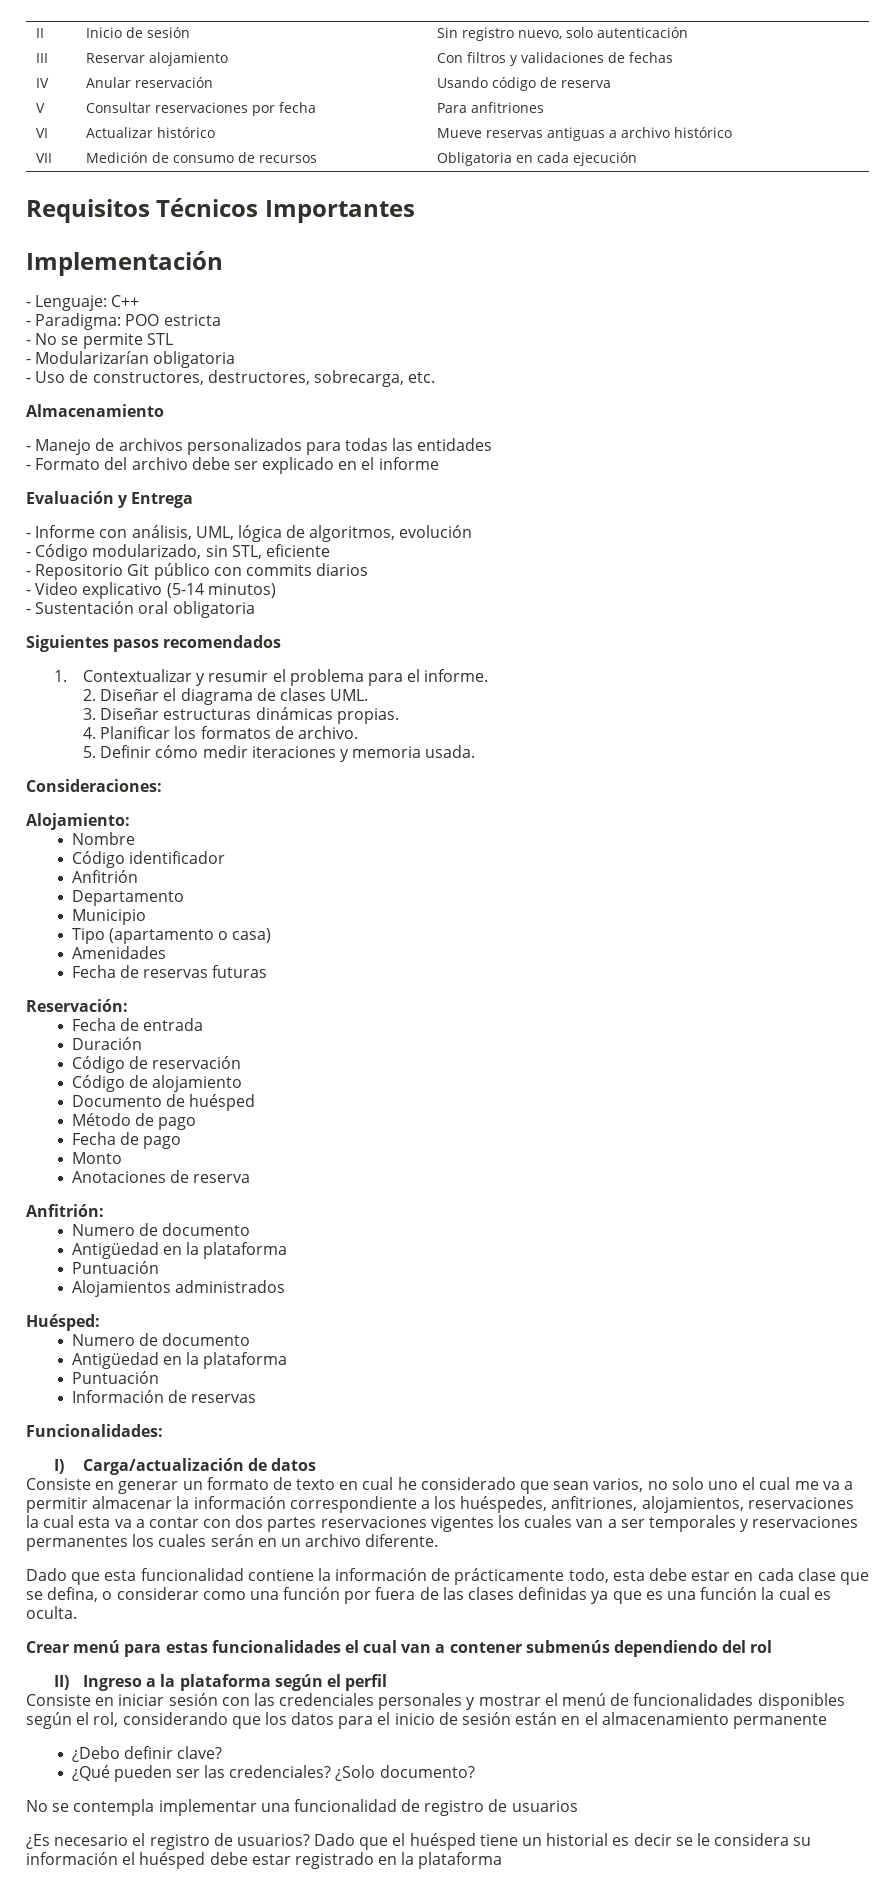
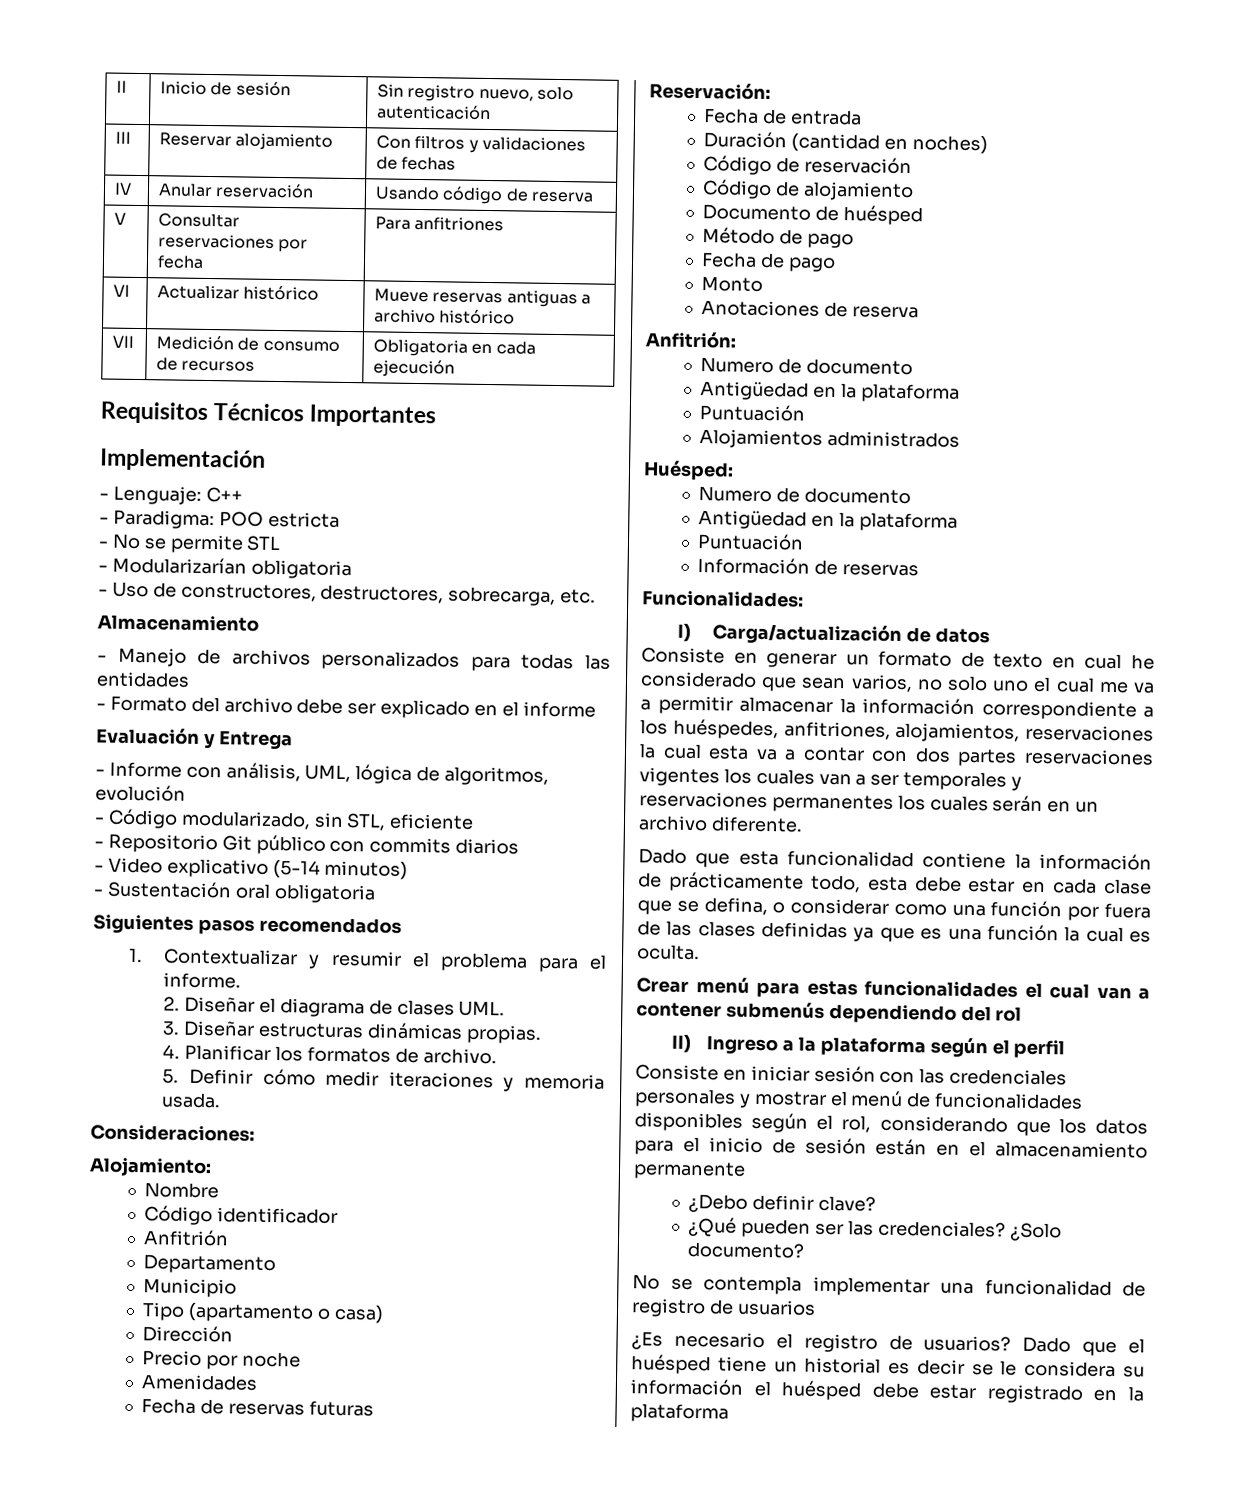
+ Dirección
+ Precio por noche
- Duración
+ Duración (cantidad en noches)

